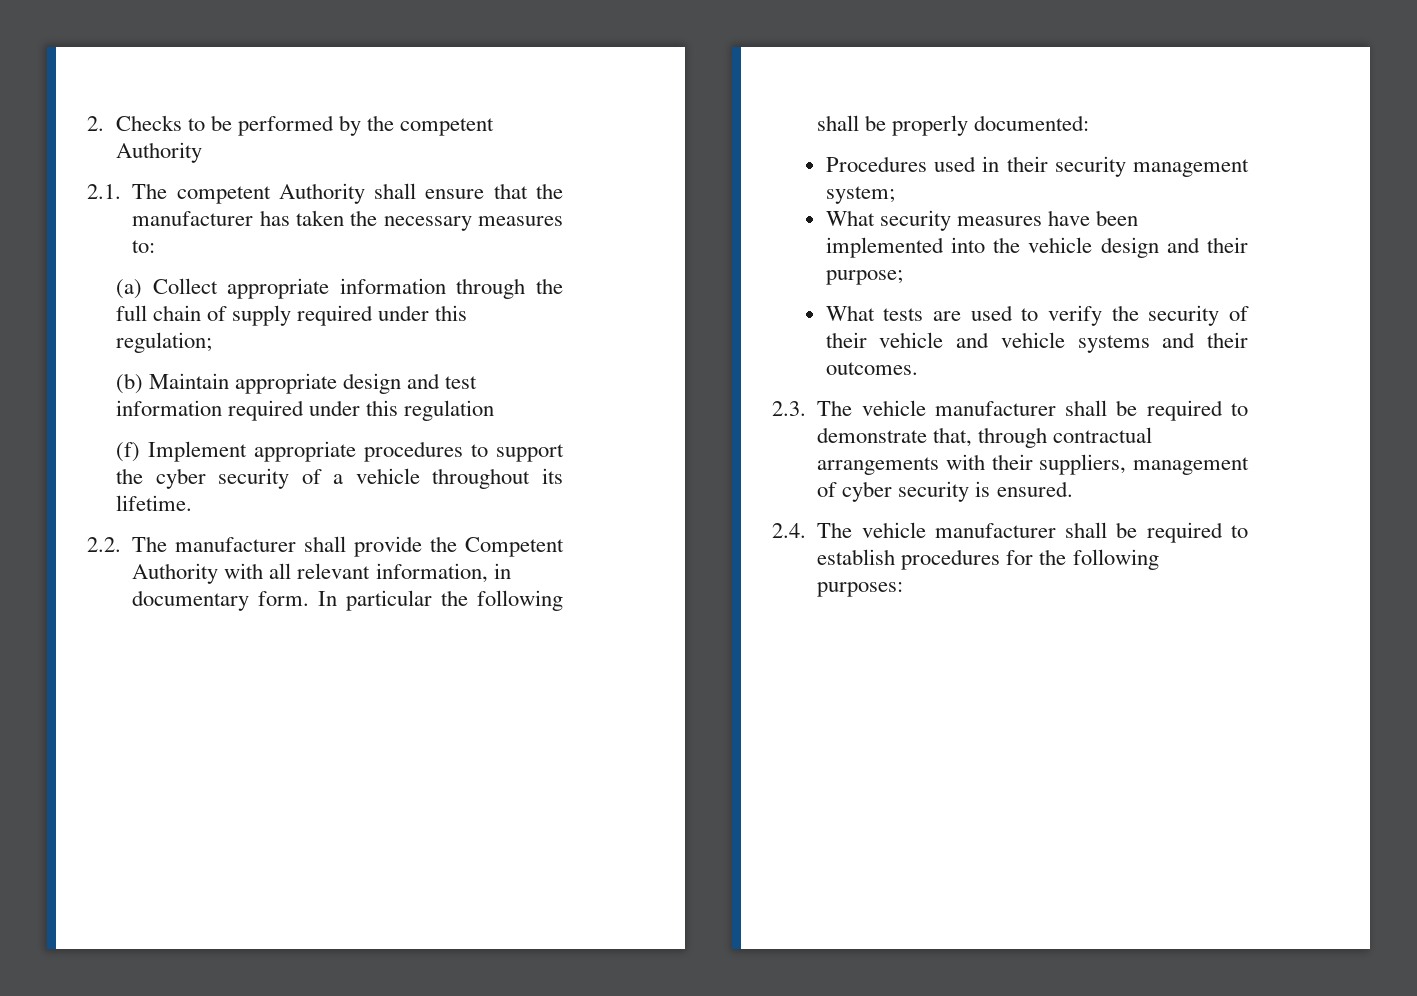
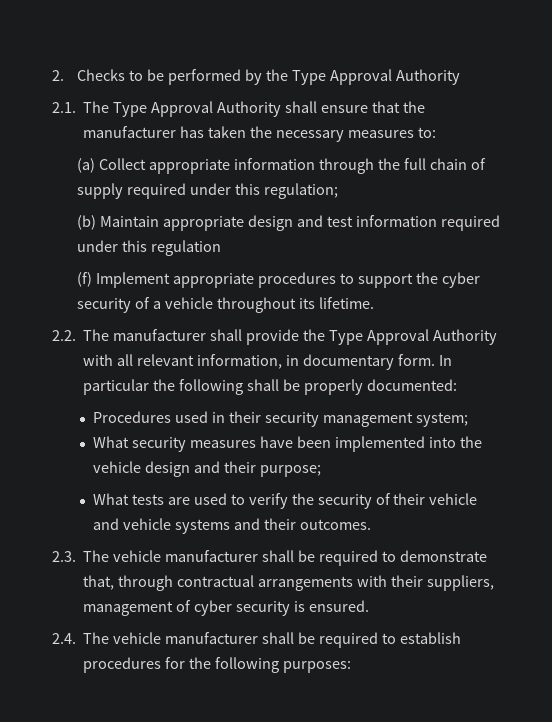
- 2. Checks to be performed by the competent Authority
+ 2. Checks to be performed by the Type Approval Authority
- 2.1. The competent Authority shall ensure that the manufacturer has taken the necessary measures to:
+ 2.1. The Type Approval Authority shall ensure that the manufacturer has taken the necessary measures to:
- 2.2. The manufacturer shall provide the Competent Authority with all relevant information, in documentary form.
+ 2.2. The manufacturer shall provide the Type Approval Authority with all relevant information, in documentary form.

